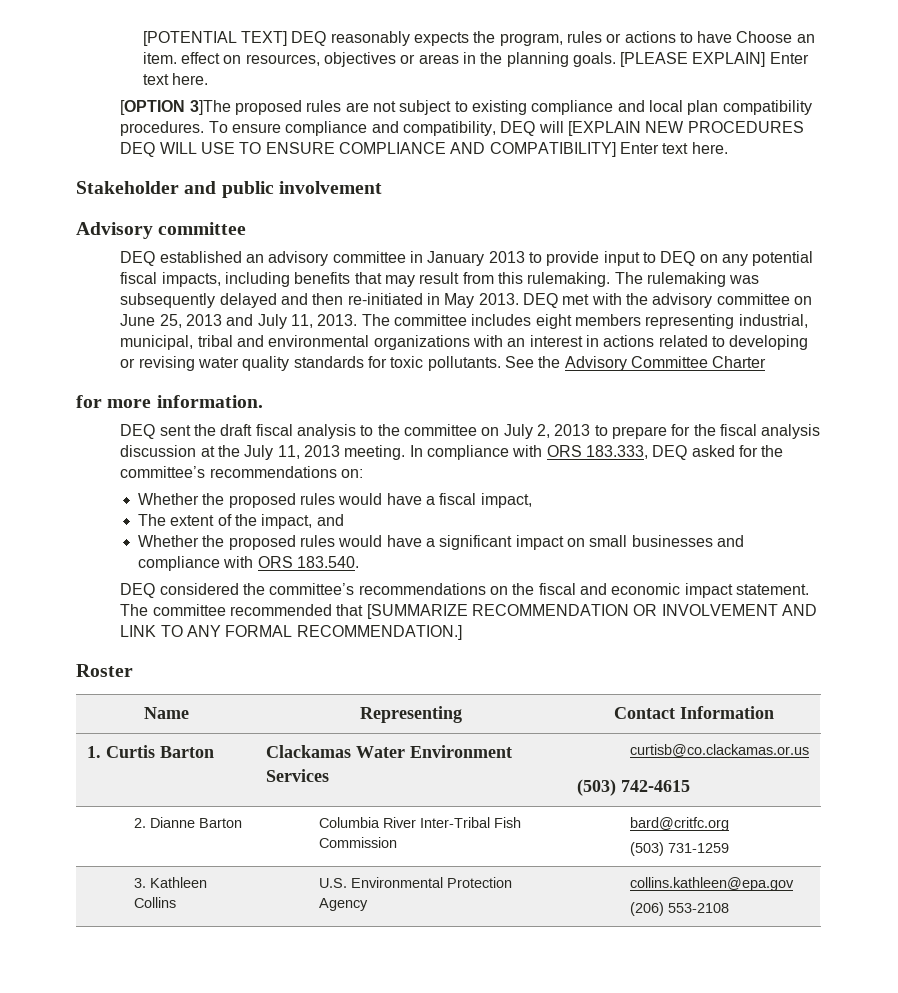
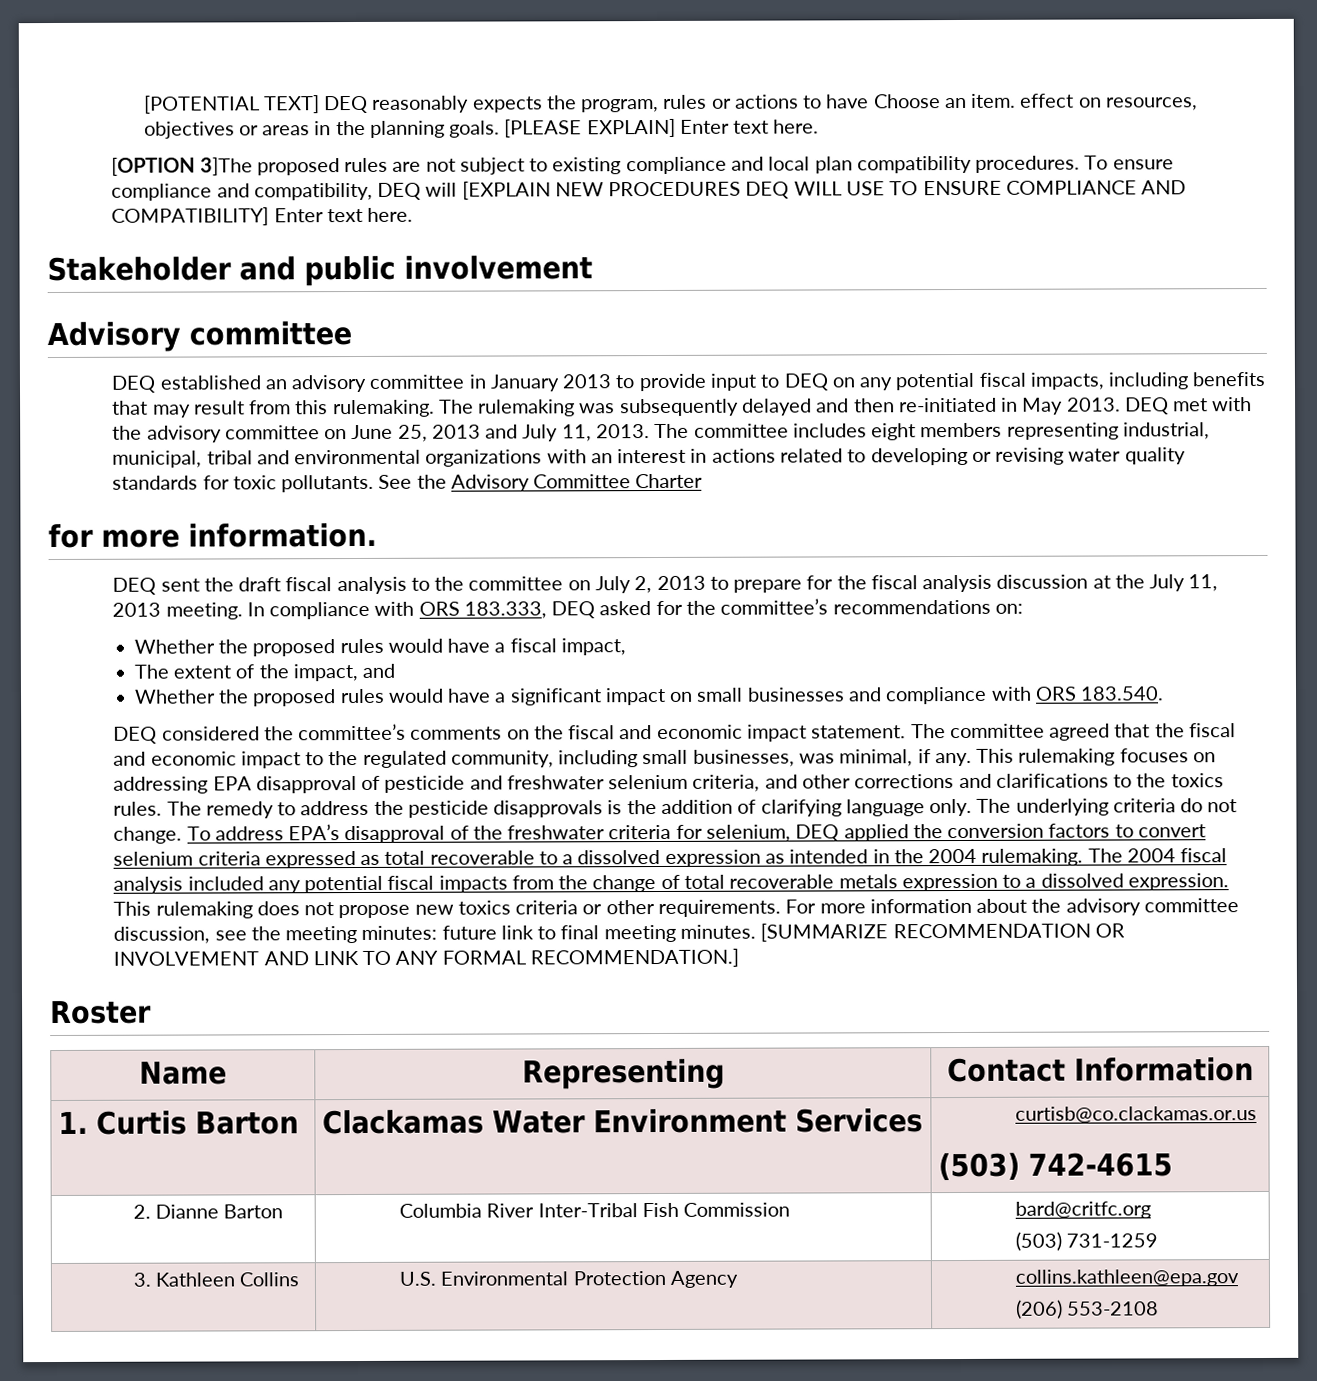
- DEQ considered the committee’s recommendations on the fiscal and economic impact statement.
+ DEQ considered the committee’s comments on the fiscal and economic impact statement.
- The committee recommended that [SUMMARIZE RECOMMENDATION OR INVOLVEMENT AND LINK TO ANY FORMAL RECOMMENDATION.]
+ The committee agreed that the fiscal and economic impact to the regulated community, including small businesses, was minimal, if any. This rulemaking focuses on addressing EPA disapproval of pesticide and freshwater selenium criteria, and other corrections and clarifications to the toxics rules. The remedy to address the pesticide disapprovals is the addition of clarifying language only. The underlying criteria do not change. To address EPA’s disapproval of the freshwater criteria for selenium, DEQ applied the conversion factors to convert selenium criteria expressed as total recoverable to a dissolved expression as intended in the 2004 rulemaking. The 2004 fiscal analysis included any potential fiscal impacts from the change of total recoverable metals expression to a dissolved expression. This rulemaking does not propose new toxics criteria or other requirements. For more information about the advisory committee discussion, see the meeting minutes: future link to final meeting minutes. [SUMMARIZE RECOMMENDATION OR INVOLVEMENT AND LINK TO ANY FORMAL RECOMMENDATION.]

